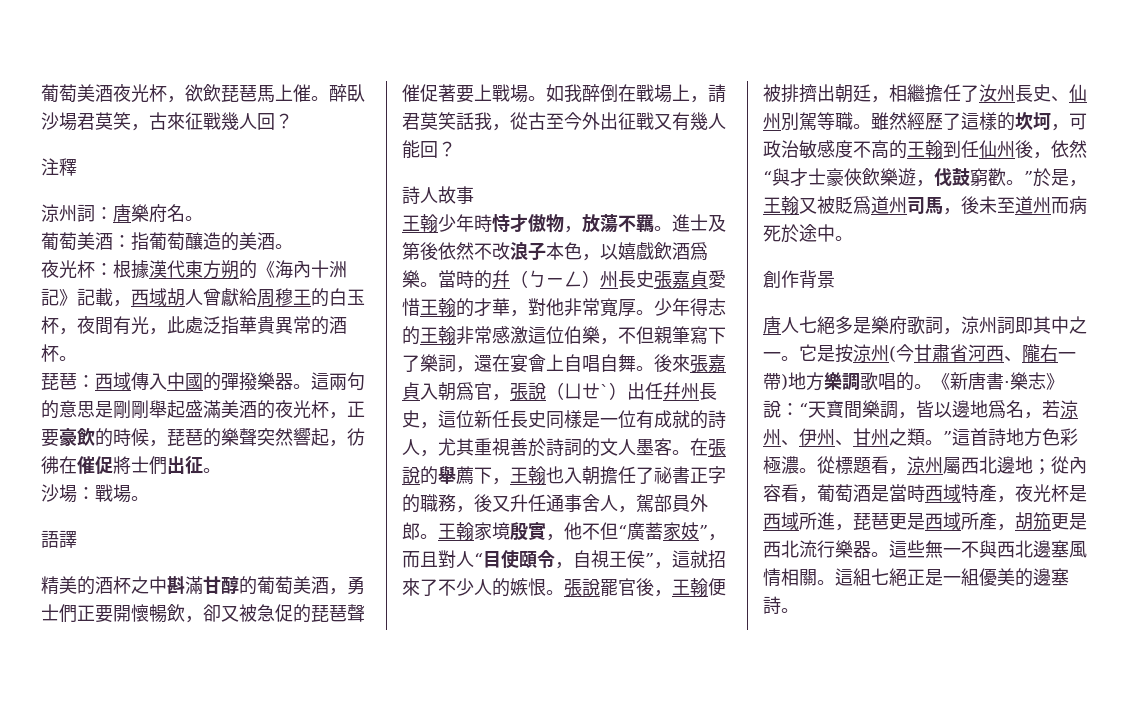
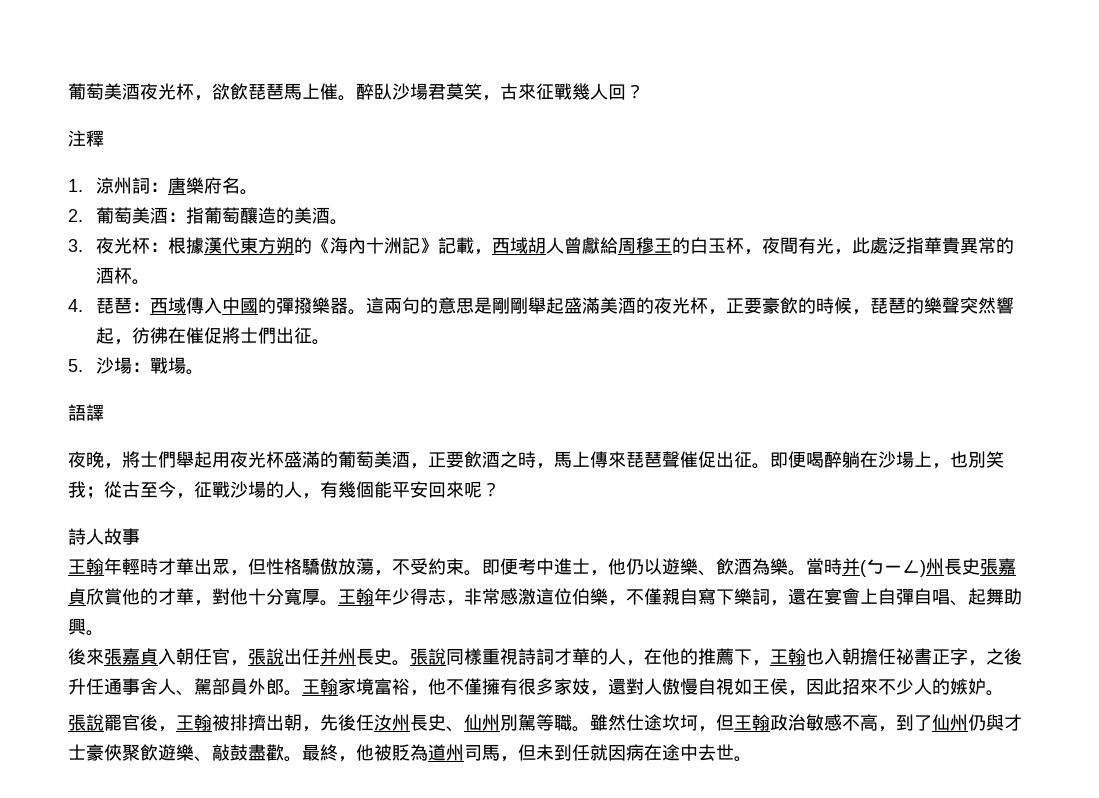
- 涼州詞：唐樂府名。
+ 1.涼州詞：唐樂府名。
- 葡萄美酒：指葡萄釀造的美酒。
+ 2.葡萄美酒：指葡萄釀造的美酒。
- 夜光杯：根據漢代東方朔的《海內十洲記》記載，西域胡人曾獻給周穆王的白玉杯，夜間有光，此處泛指華貴異常的酒杯。
+ 3.夜光杯：根據漢代東方朔的《海內十洲記》記載，西域胡人曾獻給周穆王的白玉杯，夜間有光，此處泛指華貴異常的酒杯。
- 琵琶：西域傳入中國的彈撥樂器。
+ 4.琵琶：西域傳入中國的彈撥樂器。
- 沙場：戰場。
+ 5.沙場：戰場。
- 精美的酒杯之中斟滿甘醇的葡萄美酒，勇士們正要開懷暢飲，卻又被急促的琵琶聲催促著要上戰場。如我醉倒在戰場上，請君莫笑話我，從古至今外出征戰又有幾人能回？
+ 夜晚，將士們舉起用夜光杯盛滿的葡萄美酒，正要飲酒之時，馬上傳來琵琶聲催促出征。即便喝醉躺在沙場上，也別笑我；從古至今，征戰沙場的人，有幾個能平安回來呢？
  詩人故事
- 王翰少年時恃才傲物，放蕩不羈。進士及第後依然不改浪子本色，以嬉戲飲酒爲樂。當時的幷（ㄅㄧㄥ）州長史張嘉貞愛惜王翰的才華，對他非常寬厚。少年得志的王翰非常感激這位伯樂，不但親筆寫下了樂詞，還在宴會上自唱自舞。後來張嘉貞入朝爲官，張說（ㄩㄝˋ）出任幷州長史，這位新任長史同樣是一位有成就的詩人，尤其重視善於詩詞的文人墨客。在張說的舉薦下，王翰也入朝擔任了祕書正字的職務，後又升任通事舍人，駕部員外郎。
+ 王翰年輕時才華出眾，但性格驕傲放蕩，不受約束。即便考中進士，他仍以遊樂、飲酒為樂。當時并(ㄅㄧㄥ)州長史張嘉貞欣賞他的才華，對他十分寬厚。王翰年少得志，非常感激這位伯樂，不僅親自寫下樂詞，還在宴會上自彈自唱、起舞助興。
+ 後來張嘉貞入朝任官，張說出任并州長史。張說同樣重視詩詞才華的人，在他的推薦下，王翰也入朝擔任祕書正字，之後升任通事舍人、駕部員外郎。
- 王翰家境殷實，他不但“廣蓄家妓”，而且對人“目使頤令，自視王侯”，這就招來了不少人的嫉恨。張說罷官後，王翰便被排擠出朝廷，相繼擔任了汝州長史、仙州別駕等職。
+ 王翰家境富裕，他不僅擁有很多家妓，還對人傲慢自視如王侯，因此招來不少人的嫉妒。
+ 張說罷官後，王翰被排擠出朝，先後任汝州長史、仙州別駕等職。
- 雖然經歷了這樣的坎坷，可政治敏感度不高的王翰到任仙州後，依然“與才士豪俠飲樂遊，伐鼓窮歡。”於是，王翰又被貶爲道州司馬，後未至道州而病死於途中。
- 創作背景
- 唐人七絕多是樂府歌詞，涼州詞即其中之一。它是按涼州(今甘肅省河西、隴右一帶)地方樂調歌唱的。《新唐書·樂志》說：“天寶間樂調，皆以邊地爲名，若涼州、伊州、甘州之類。”這首詩地方色彩極濃。從標題看，涼州屬西北邊地；從內容看，葡萄酒是當時西域特產，夜光杯是西域所進，琵琶更是西域所產，胡笳更是西北流行樂器。這些無一不與西北邊塞風情相關。這組七絕正是一組優美的邊塞詩。
+ 雖然仕途坎坷，但王翰政治敏感不高，到了仙州仍與才士豪俠聚飲遊樂、敲鼓盡歡。最終，他被貶為道州司馬，但未到任就因病在途中去世。

